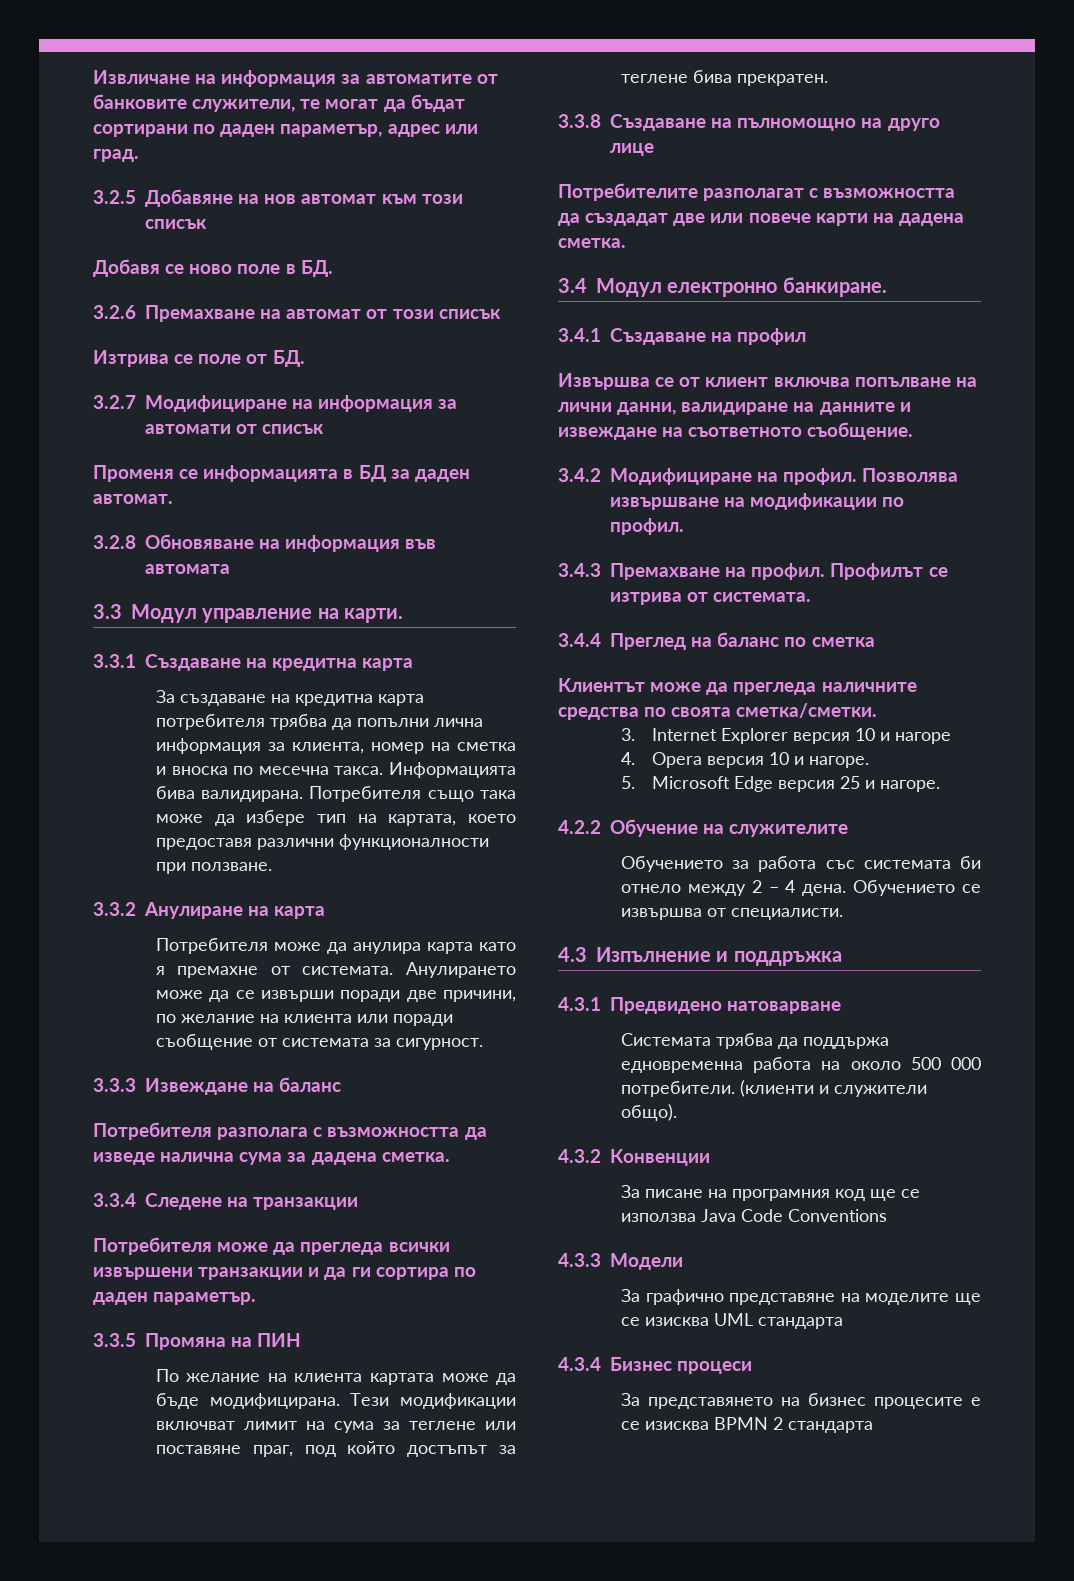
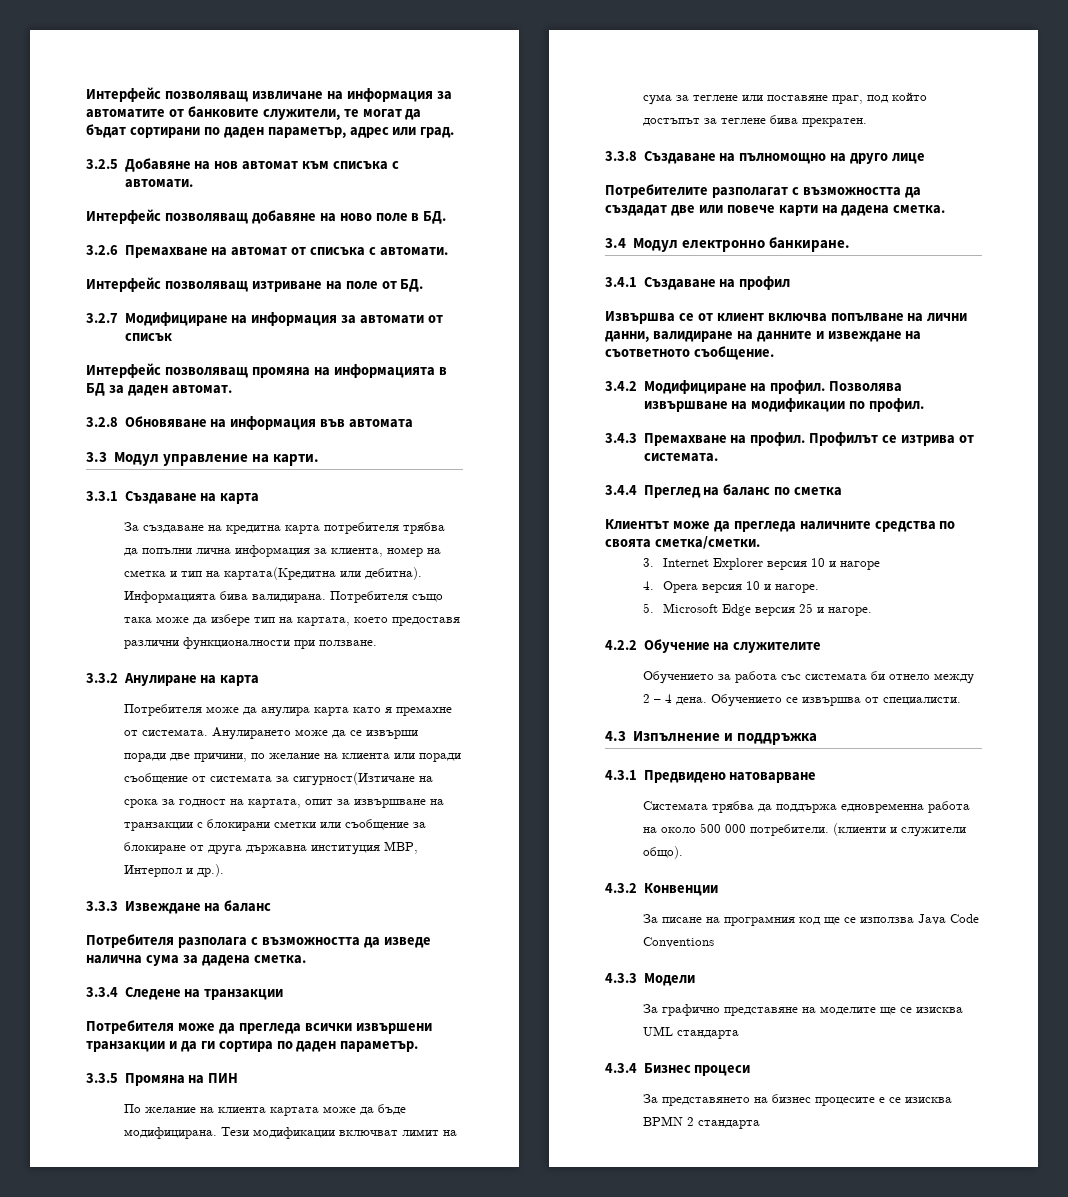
- Извличане на информация за автоматите от банковите служители, те могат да бъдат сортирани по даден параметър, адрес или град.
+ Интерфейс позволяващ извличане на информация за автоматите от банковите служители, те могат да бъдат сортирани по даден параметър, адрес или град.
- 3.2.5 Добавяне на нов автомат към този списък
- Добавя се ново поле в БД.
+ 3.2.5 Добавяне на нов автомат към списъка с автомати.
+ Интерфейс позволяващ добавяне на ново поле в БД.
- 3.2.6 Премахване на автомат от този списък
- Изтрива се поле от БД.
+ 3.2.6 Премахване на автомат от списъка с автомати.
+ Интерфейс позволяващ изтриване на поле от БД.
- Променя се информацията в БД за даден автомат.
+ Интерфейс позволяващ промяна на информацията в БД за даден автомат.
- 3.3.1 Създаване на кредитна карта
+ 3.3.1 Създаване на карта
- За създаване на кредитна карта потребителя трябва да попълни лична информация за клиента, номер на сметка и вноска по месечна такса.
+ За създаване на кредитна карта потребителя трябва да попълни лична информация за клиента, номер на сметка и тип на картата(Кредитна или дебитна).
- Анулирането може да се извърши поради две причини, по желание на клиента или поради съобщение от системата за сигурност.
+ Анулирането може да се извърши поради две причини, по желание на клиента или поради съобщение от системата за сигурност(Изтичане на срока за годност на картата, опит за извършване на транзакции с блокирани сметки или съобщение за блокиране от друга държавна институция МВР, Интерпол и др.).

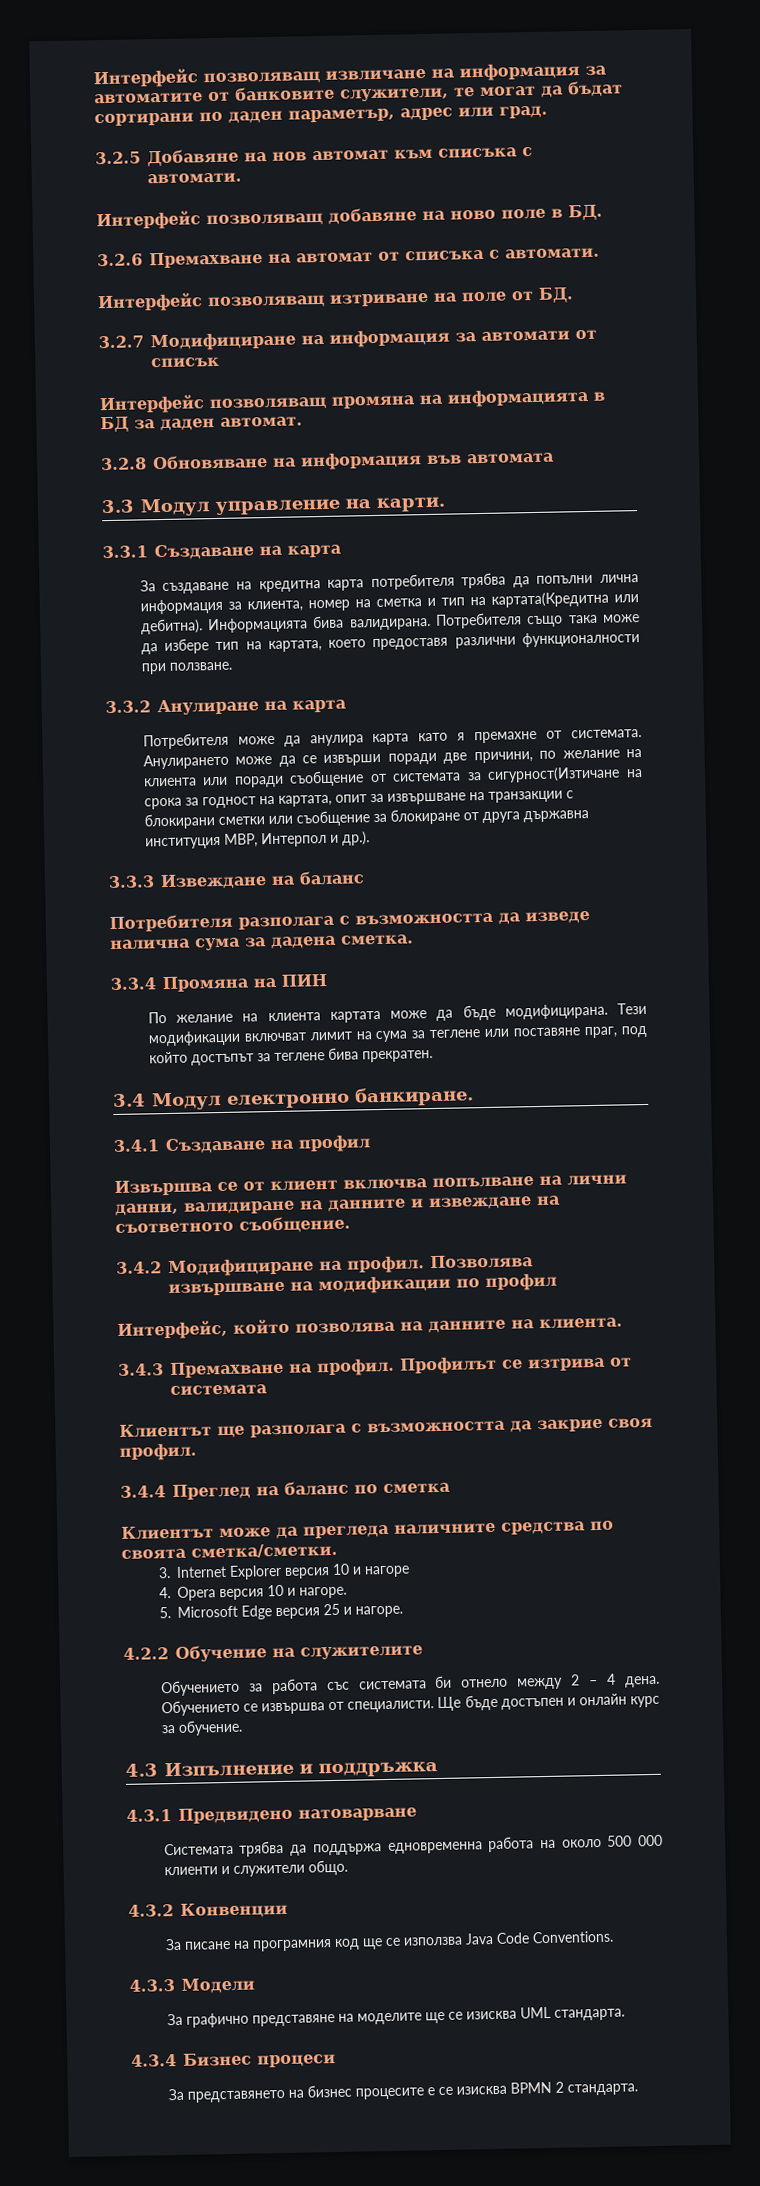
- 3.3.4 Следене на транзакции
- Потребителя може да прегледа всички извършени транзакции и да ги сортира по даден параметър.
- 3.3.5 Промяна на ПИН
+ 3.3.4 Промяна на ПИН
- 3.3.8 Създаване на пълномощно на друго лице
- Потребителите разполагат с възможността да създадат две или повече карти на дадена сметка.
- Позволява извършване на модификации по профил.
+ Позволява извършване на модификации по профил
+ Интерфейс, който позволява на данните на клиента.
- Профилът се изтрива от системата.
+ Профилът се изтрива от системата
+ Клиентът ще разполага с възможността да закрие своя профил.
+ Ще бъде достъпен и онлайн курс за обучение.
- Системата трябва да поддържа едновременна работа на около 500 000 потребители. (клиенти и служители общо).
+ Системата трябва да поддържа едновременна работа на около 500 000 клиенти и служители общо.
- За писане на програмния код ще се използва Java Code Conventions
+ За писане на програмния код ще се използва Java Code Conventions.
- За графично представяне на моделите ще се изисква UML стандарта
+ За графично представяне на моделите ще се изисква UML стандарта.
- За представянето на бизнес процесите е се изисква BPMN 2 стандарта
+ За представянето на бизнес процесите е се изисква BPMN 2 стандарта.

